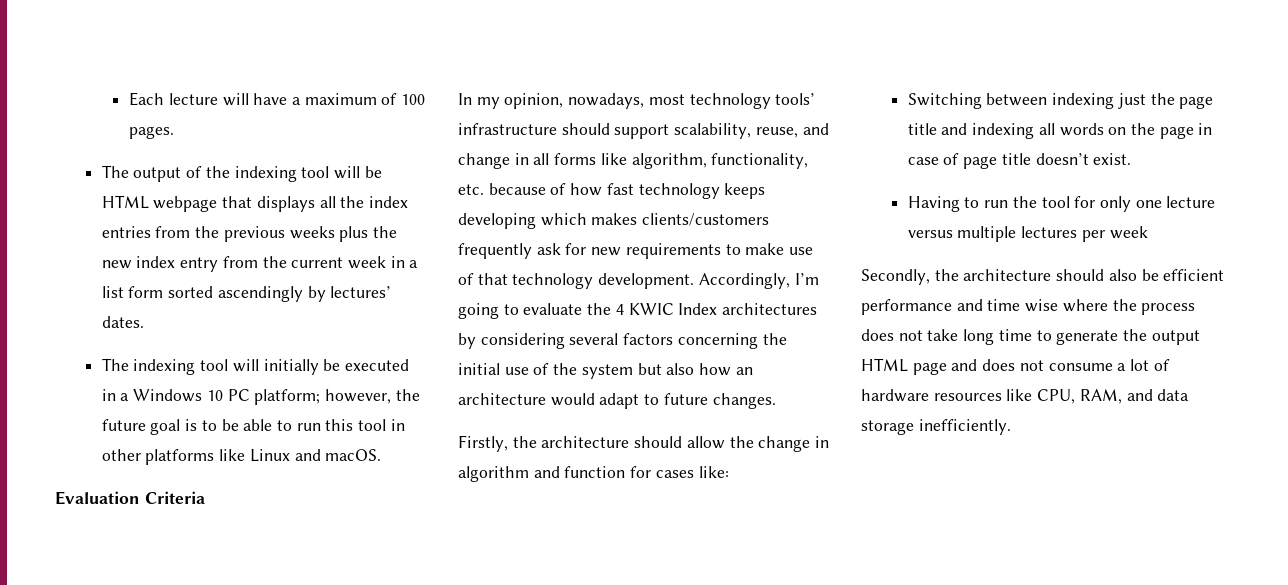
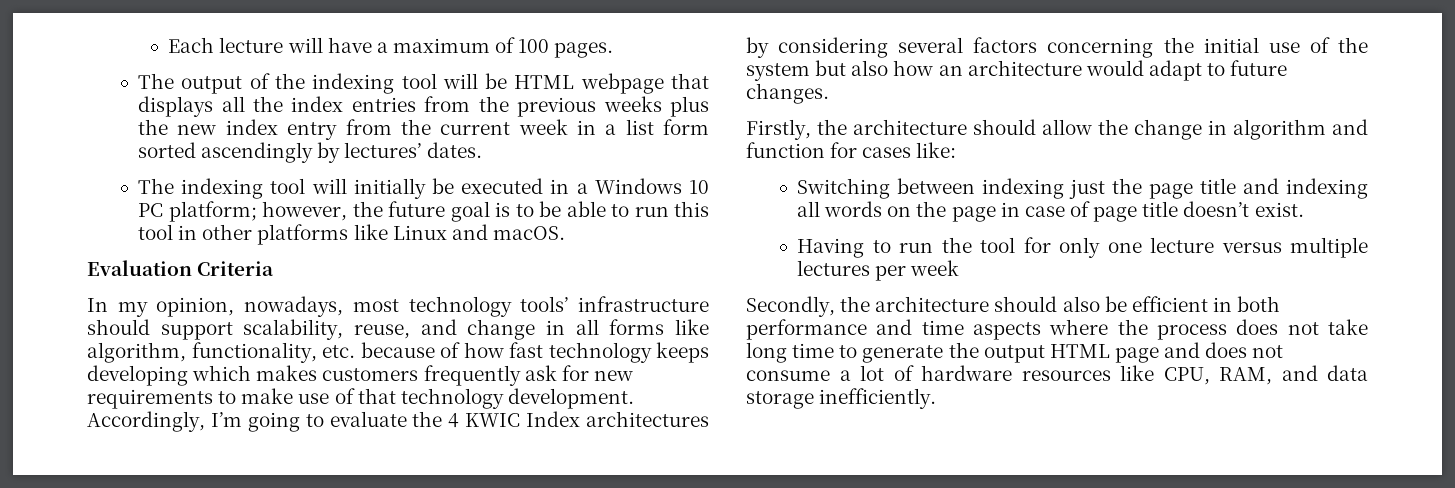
- In my opinion, nowadays, most technology tools’ infrastructure should support scalability, reuse, and change in all forms like algorithm, functionality, etc. because of how fast technology keeps developing which makes clients/customers frequently ask for new requirements to make use of that technology development.
+ In my opinion, nowadays, most technology tools’ infrastructure should support scalability, reuse, and change in all forms like algorithm, functionality, etc. because of how fast technology keeps developing which makes customers frequently ask for new requirements to make use of that technology development.
- Secondly, the architecture should also be efficient performance and time wise where the process does not take long time to generate the output HTML page and does not consume a lot of hardware resources like CPU, RAM, and data storage inefficiently.
+ Secondly, the architecture should also be efficient in both performance and time aspects where the process does not take long time to generate the output HTML page and does not consume a lot of hardware resources like CPU, RAM, and data storage inefficiently.

